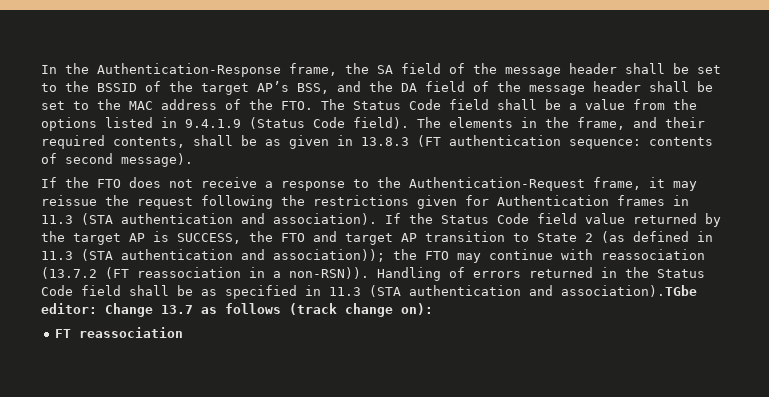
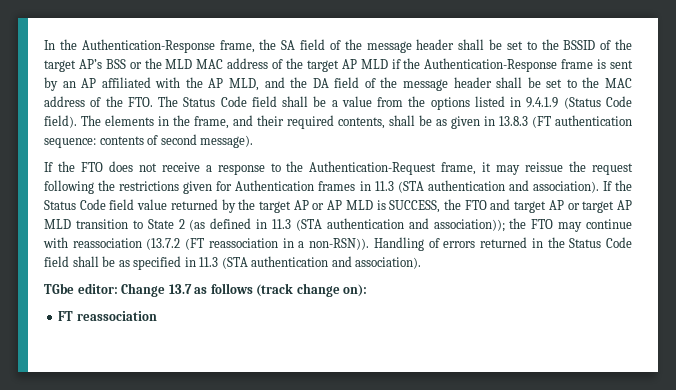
- In the Authentication-Response frame, the SA field of the message header shall be set to the BSSID of the target AP’s BSS, and the DA field of the message header shall be set to the MAC address of the FTO. The Status Code field shall be a value from the options listed in 9.4.1.9 (Status Code field).
+ In the Authentication-Response frame, the SA field of the message header shall be set to the BSSID of the target AP’s BSS or the MLD MAC address of the target AP MLD if the Authentication-Response frame is sent by an AP affiliated with the AP MLD, and the DA field of the message header shall be set to the MAC address of the FTO. The Status Code field shall be a value from the options listed in 9.4.1.9 (Status Code field).
- If the Status Code field value returned by the target AP is SUCCESS, the FTO and target AP transition to State 2 (as defined in 11.3 (STA authentication and association)); the FTO may continue with reassociation (13.7.2 (FT reassociation in a non-RSN)).
+ If the Status Code field value returned by the target AP or AP MLD is SUCCESS, the FTO and target AP or target AP MLD transition to State 2 (as defined in 11.3 (STA authentication and association)); the FTO may continue with reassociation (13.7.2 (FT reassociation in a non-RSN)).
- Handling of errors returned in the Status Code field shall be as specified in 11.3 (STA authentication and association).TGbe editor: Change 13.7 as follows (track change on):
+ Handling of errors returned in the Status Code field shall be as specified in 11.3 (STA authentication and association).
+ TGbe editor: Change 13.7 as follows (track change on):

